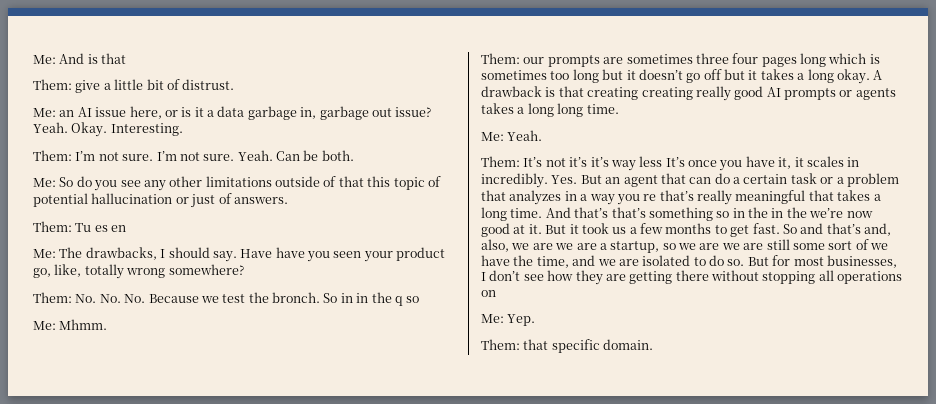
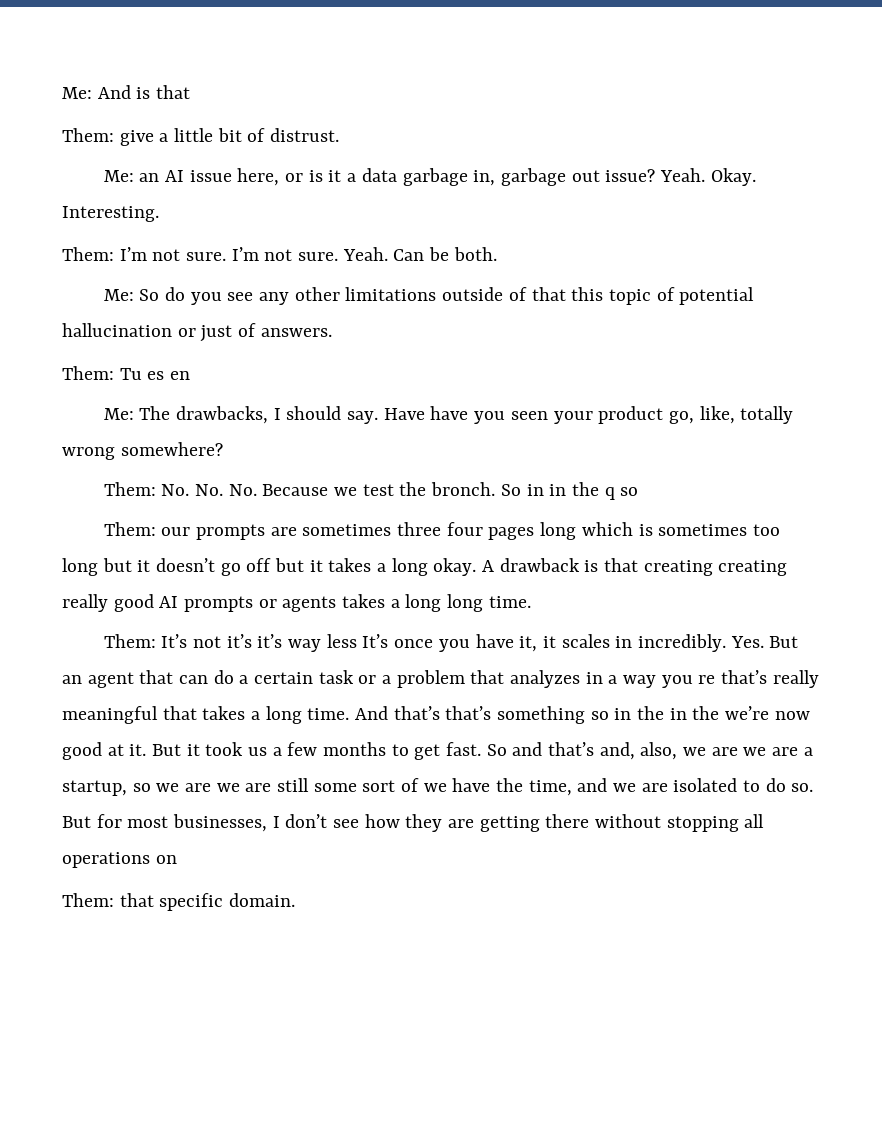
- Me: Mhmm.
- Me: Yeah.
- Me: Yep.

